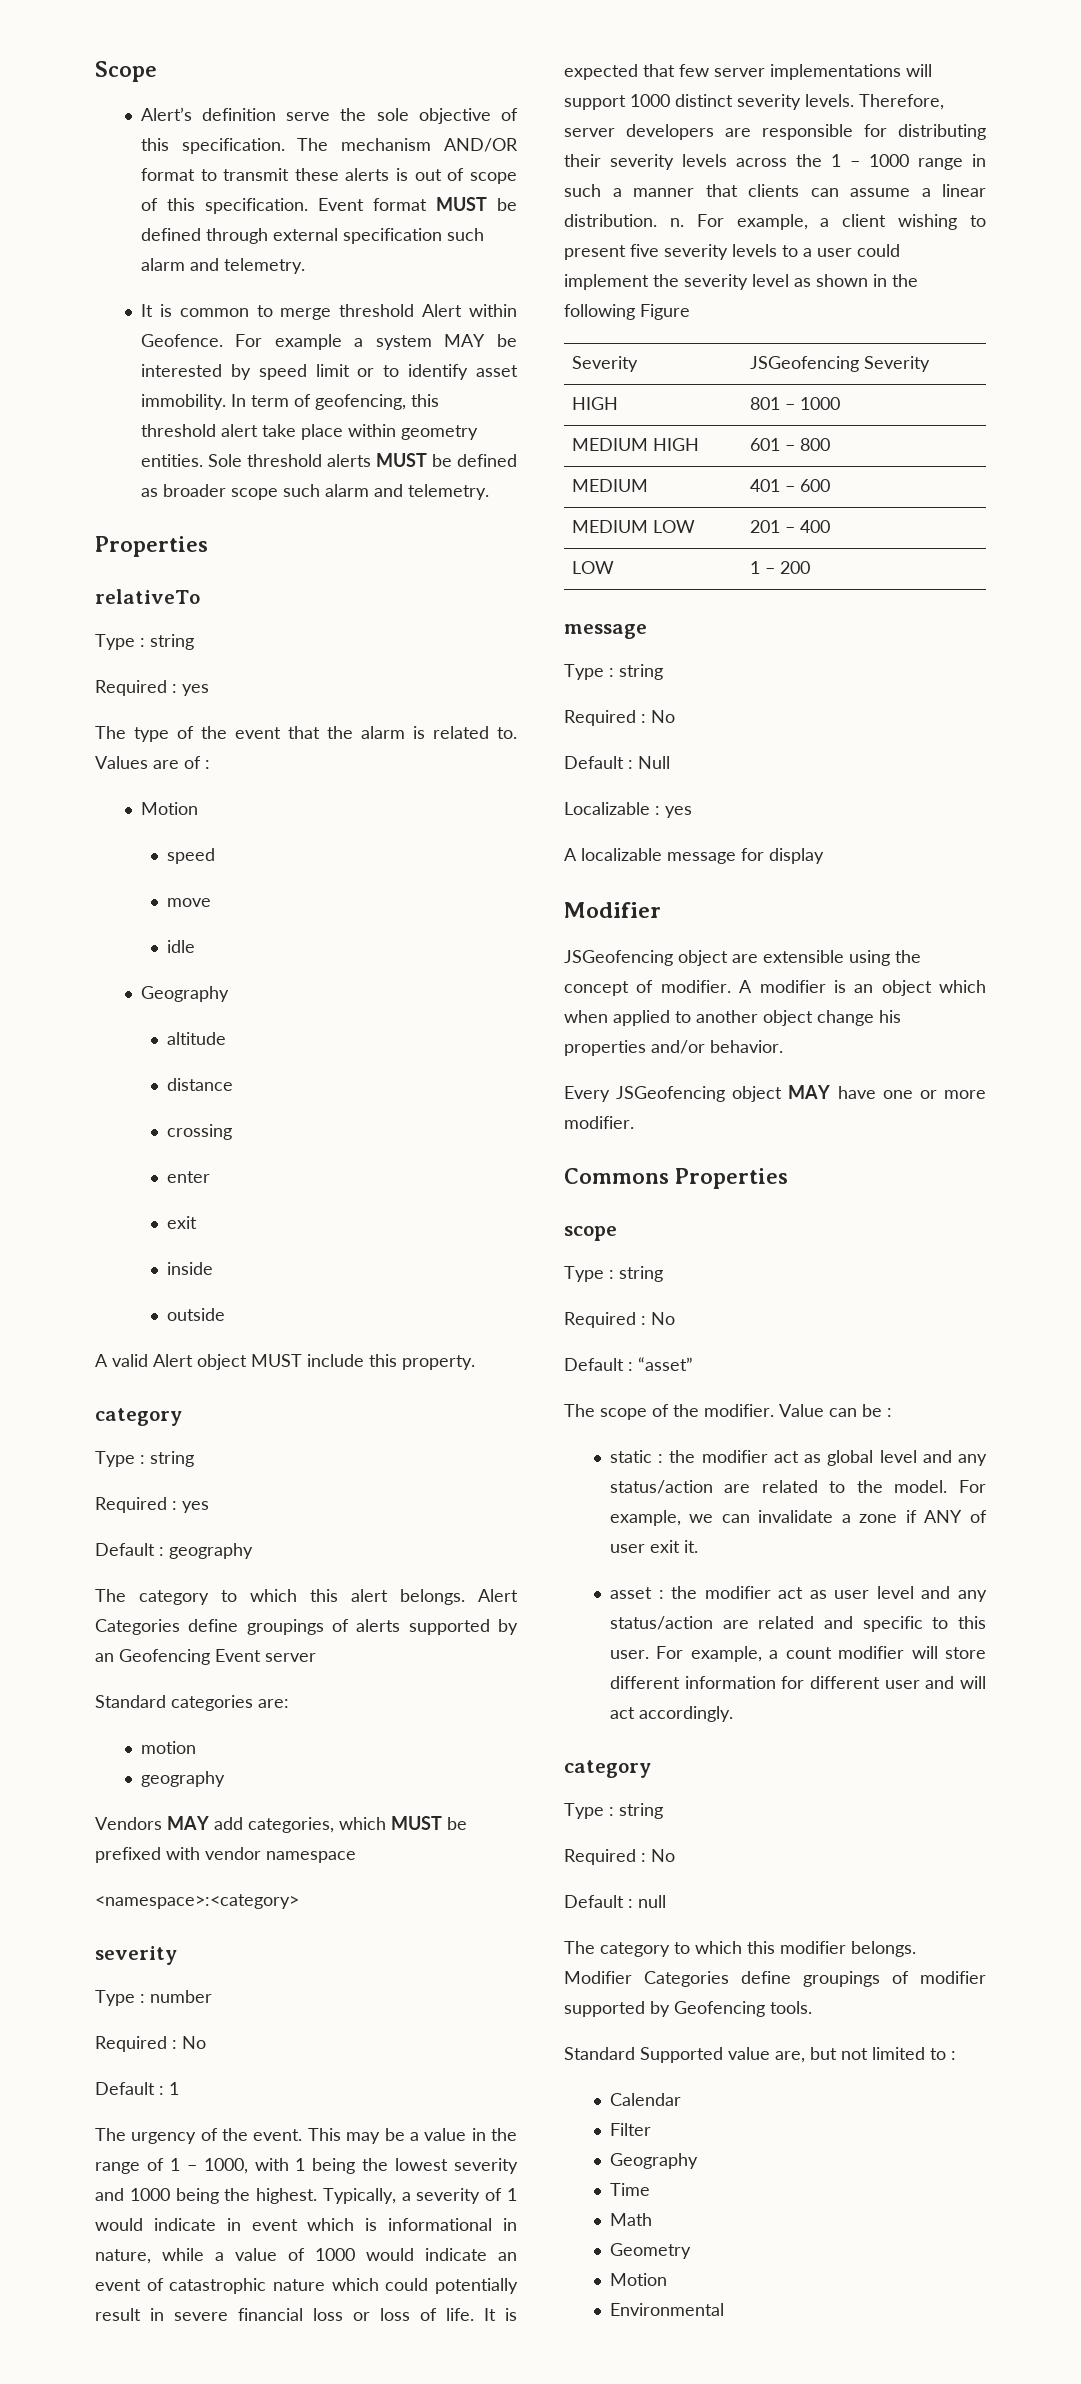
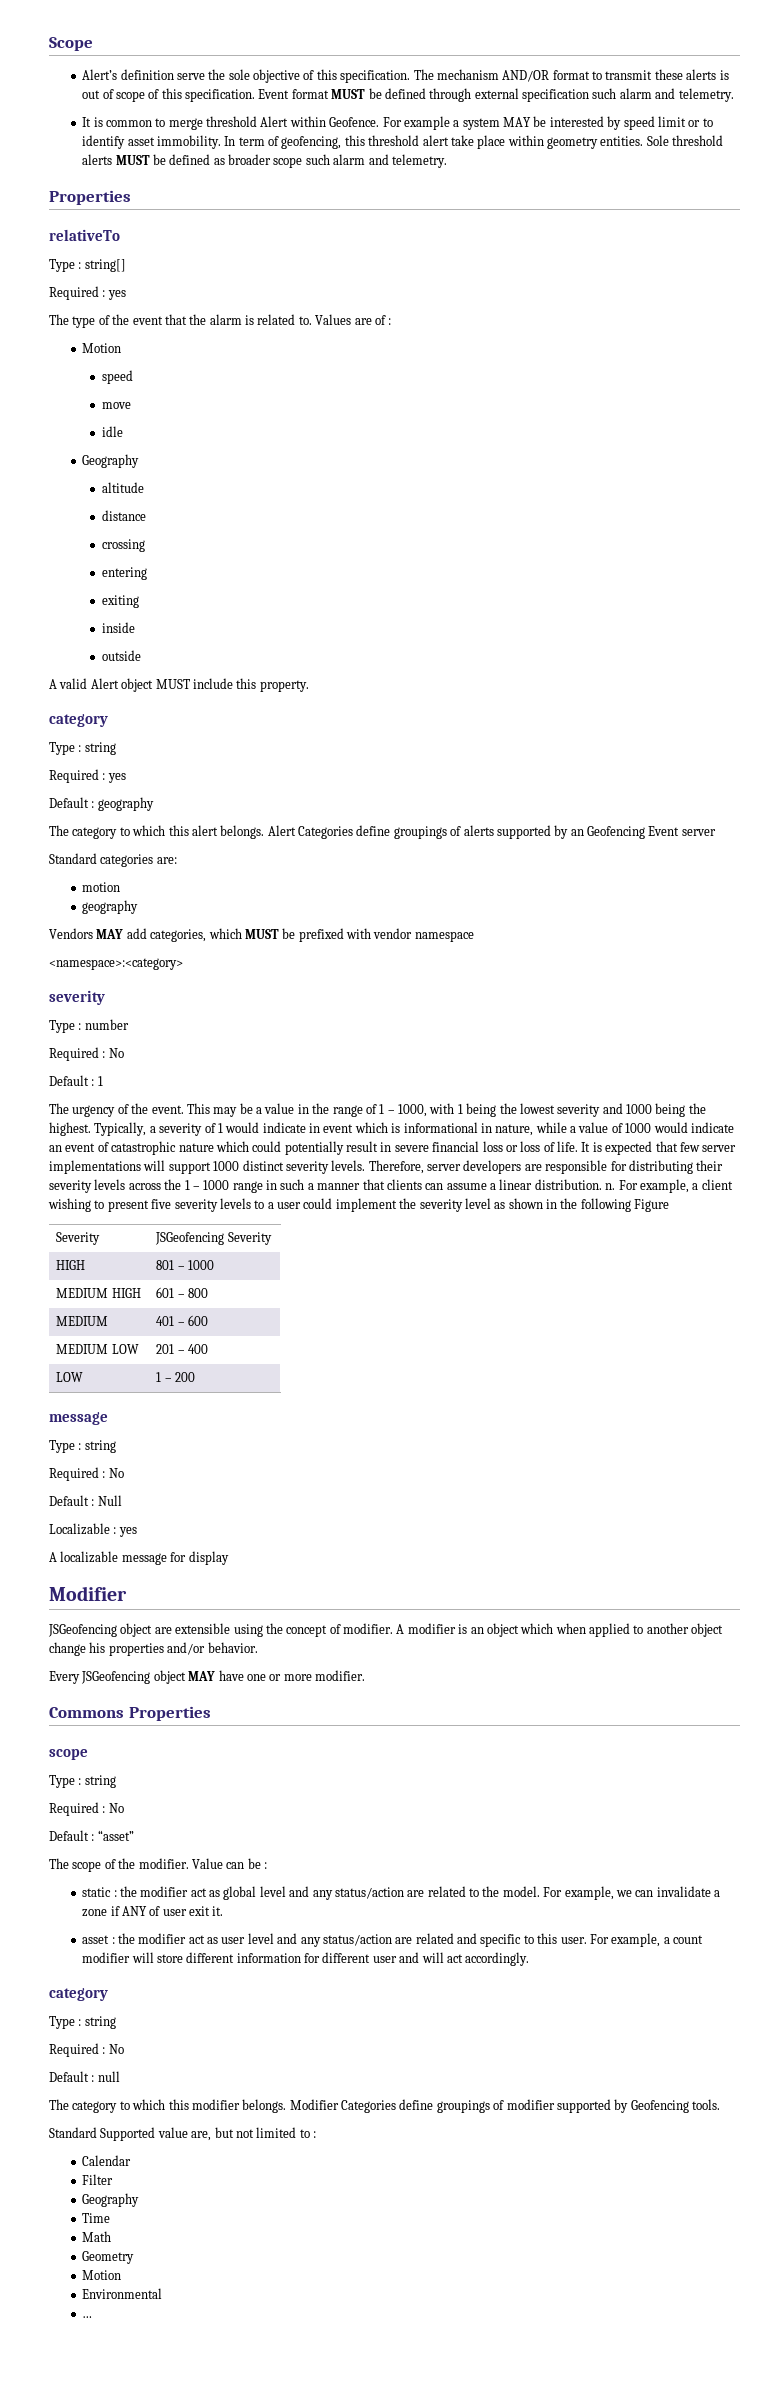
  relativeTo
- Type : string
+ Type : string[]
- enter
- exit
+ entering
+ exiting
+ …

